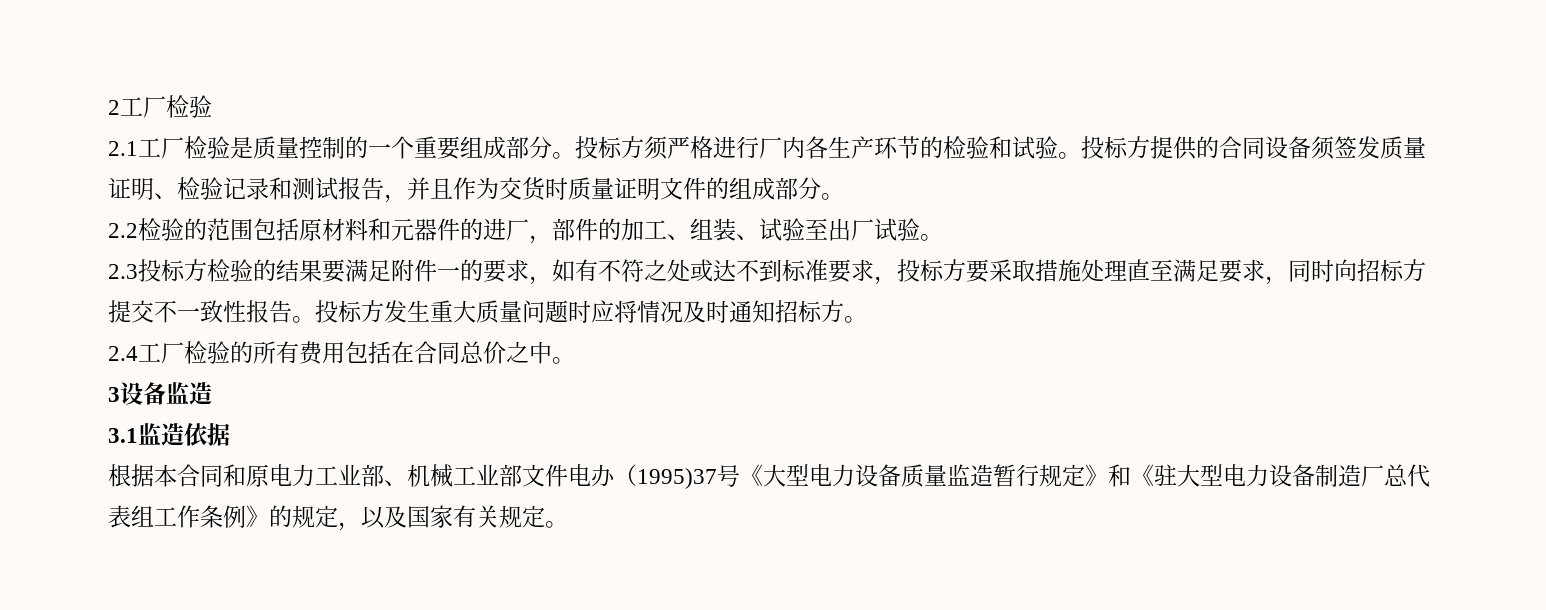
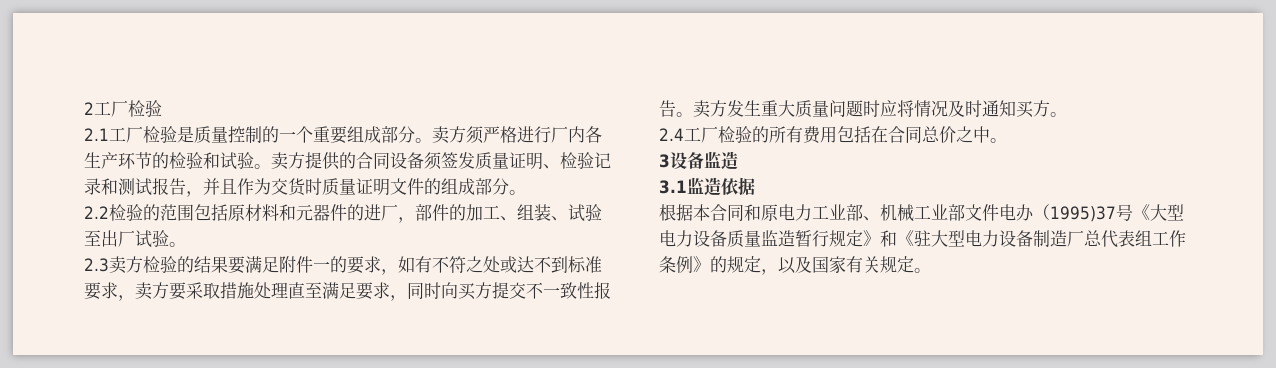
- 投标方须严格进行厂内各生产环节的检验和试验。
+ 卖方须严格进行厂内各生产环节的检验和试验。
- 投标方提供的合同设备须签发质量证明、检验记录和测试报告，并且作为交货时质量证明文件的组成部分。
+ 卖方提供的合同设备须签发质量证明、检验记录和测试报告，并且作为交货时质量证明文件的组成部分。
- 2.3投标方检验的结果要满足附件一的要求，如有不符之处或达不到标准要求，投标方要采取措施处理直至满足要求，同时向招标方提交不一致性报告。
+ 2.3卖方检验的结果要满足附件一的要求，如有不符之处或达不到标准要求，卖方要采取措施处理直至满足要求，同时向买方提交不一致性报告。
- 投标方发生重大质量问题时应将情况及时通知招标方。
+ 卖方发生重大质量问题时应将情况及时通知买方。

